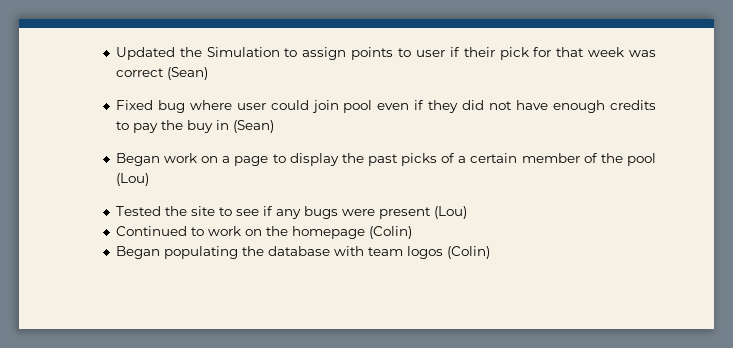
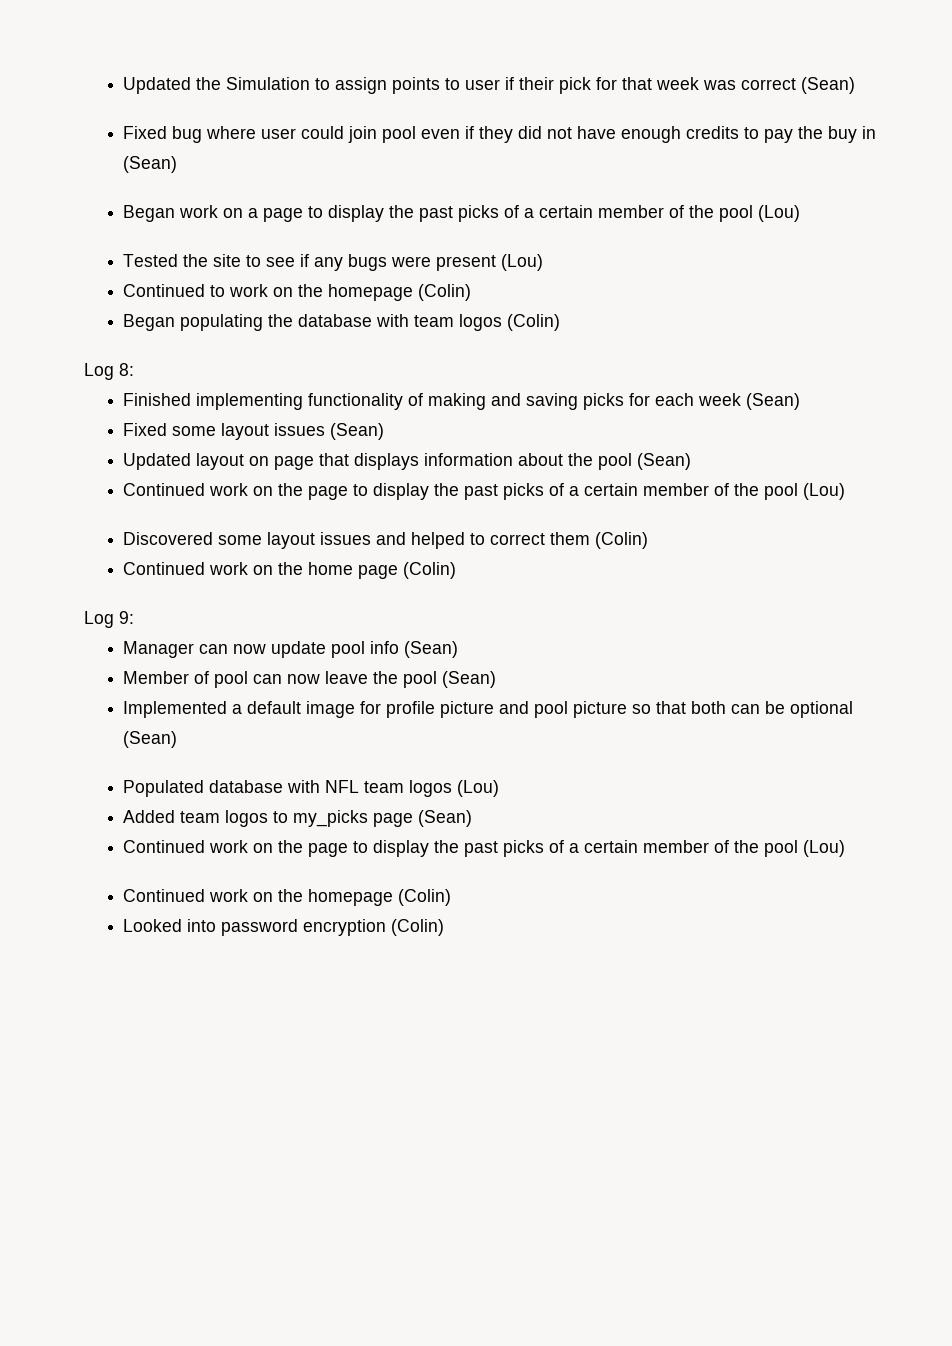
+ Log 8:
+ Finished implementing functionality of making and saving picks for each week (Sean)
+ Fixed some layout issues (Sean)
+ Updated layout on page that displays information about the pool (Sean)
+ Continued work on the page to display the past picks of a certain member of the pool (Lou)
+ Discovered some layout issues and helped to correct them (Colin)
+ Continued work on the home page (Colin)
+ Log 9:
+ Manager can now update pool info (Sean)
+ Member of pool can now leave the pool (Sean)
+ Implemented a default image for profile picture and pool picture so that both can be optional (Sean)
+ Populated database with NFL team logos (Lou)
+ Added team logos to my_picks page (Sean)
+ Continued work on the page to display the past picks of a certain member of the pool (Lou)
+ Continued work on the homepage (Colin)
+ Looked into password encryption (Colin)

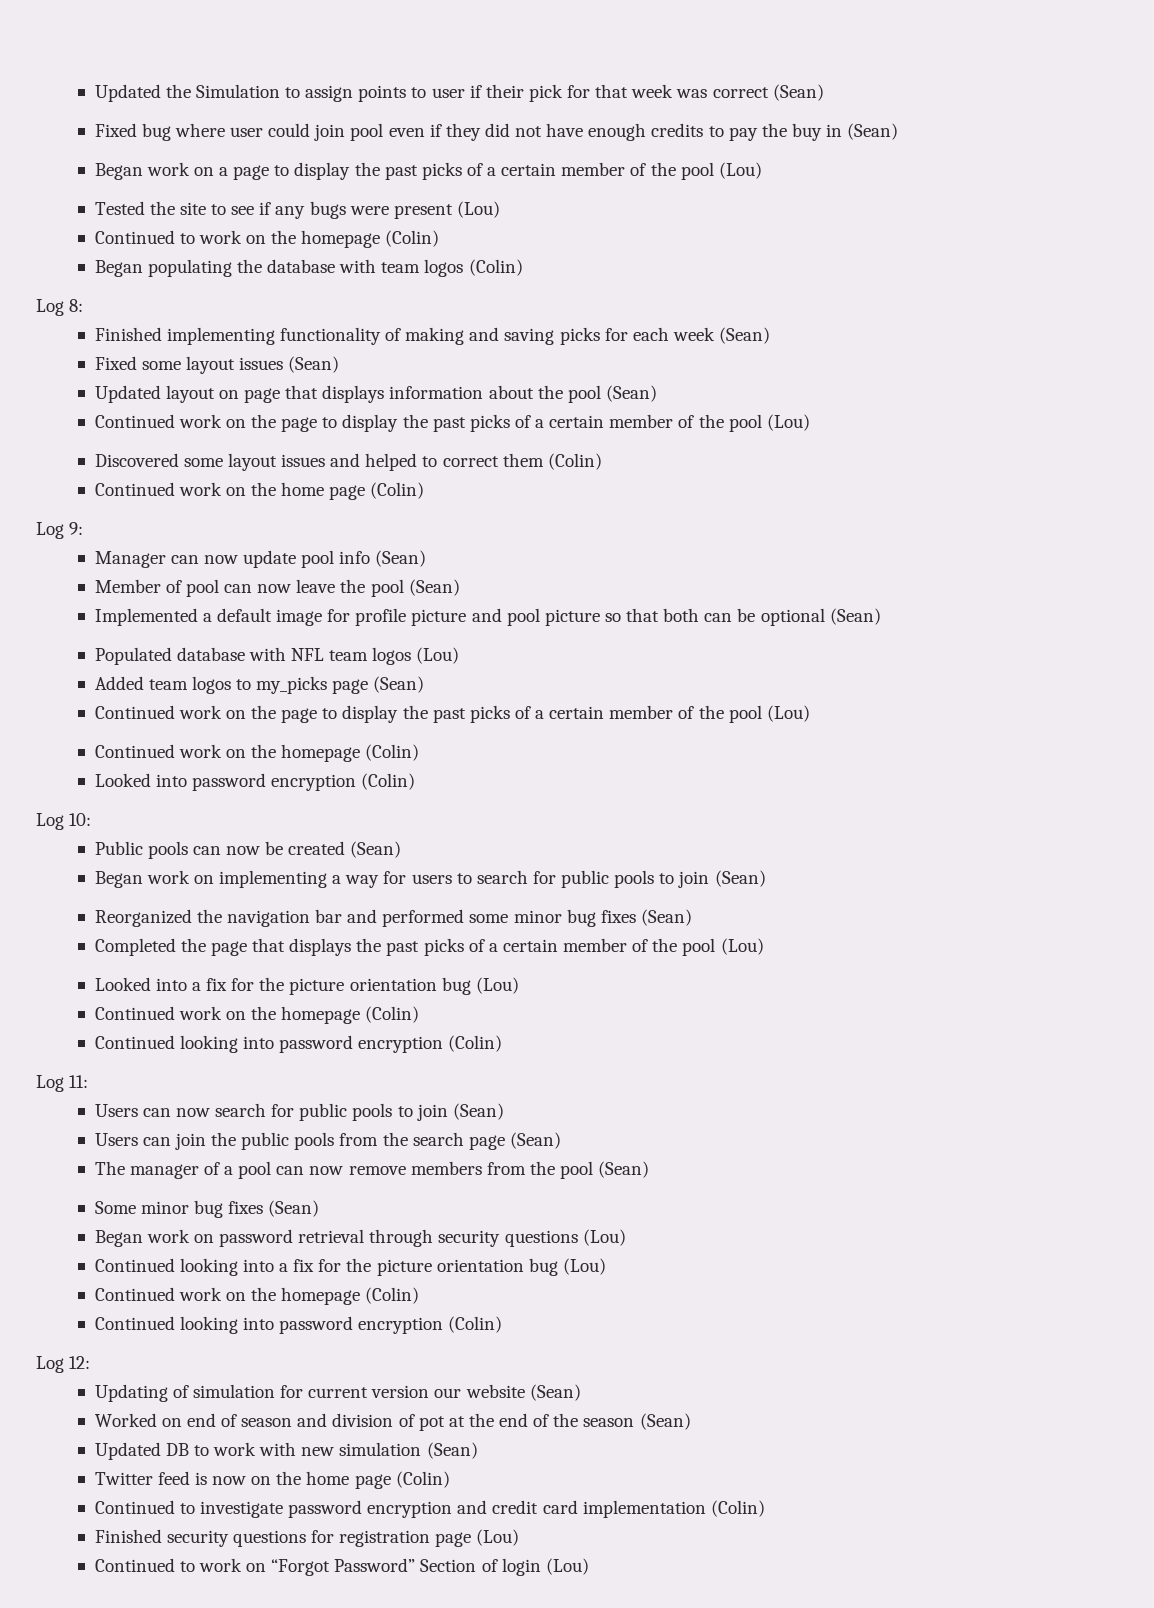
+ Log 10:
+ Public pools can now be created (Sean)
+ Began work on implementing a way for users to search for public pools to join (Sean)
+ Reorganized the navigation bar and performed some minor bug fixes (Sean)
+ Completed the page that displays the past picks of a certain member of the pool (Lou)
+ Looked into a fix for the picture orientation bug (Lou)
+ Continued work on the homepage (Colin)
+ Continued looking into password encryption (Colin)
+ Log 11:
+ Users can now search for public pools to join (Sean)
+ Users can join the public pools from the search page (Sean)
+ The manager of a pool can now remove members from the pool (Sean)
+ Some minor bug fixes (Sean)
+ Began work on password retrieval through security questions (Lou)
+ Continued looking into a fix for the picture orientation bug (Lou)
+ Continued work on the homepage (Colin)
+ Continued looking into password encryption (Colin)
+ Log 12:
+ Updating of simulation for current version our website (Sean)
+ Worked on end of season and division of pot at the end of the season (Sean)
+ Updated DB to work with new simulation (Sean)
+ Twitter feed is now on the home page (Colin)
+ Continued to investigate password encryption and credit card implementation (Colin)
+ Finished security questions for registration page (Lou)
+ Continued to work on “Forgot Password” Section of login (Lou)

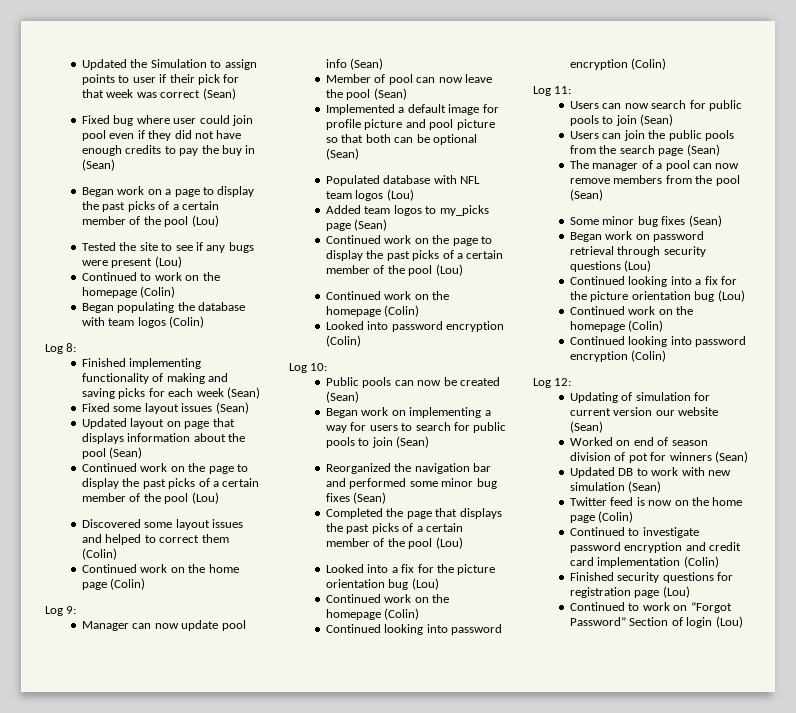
- Worked on end of season and division of pot at the end of the season (Sean)
+ Worked on end of season division of pot for winners (Sean)

